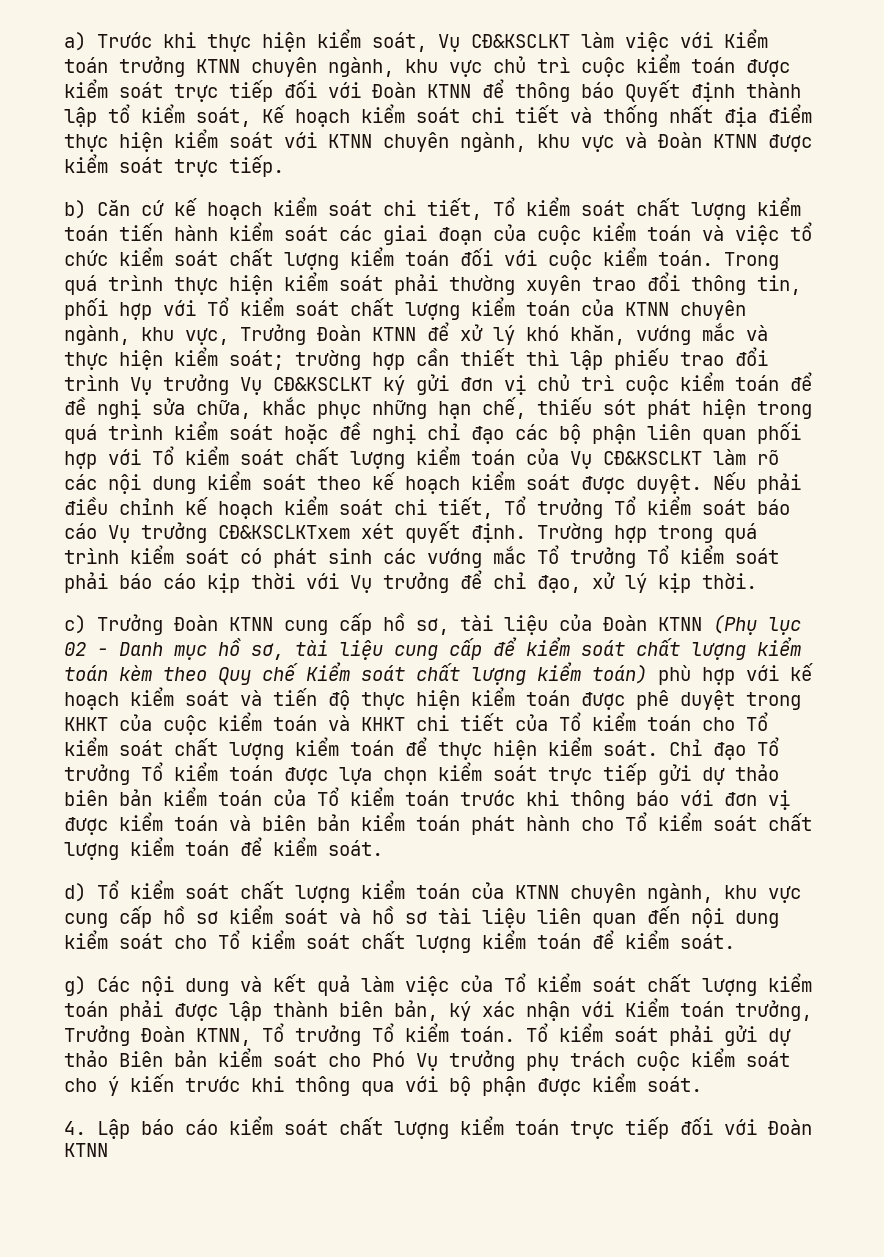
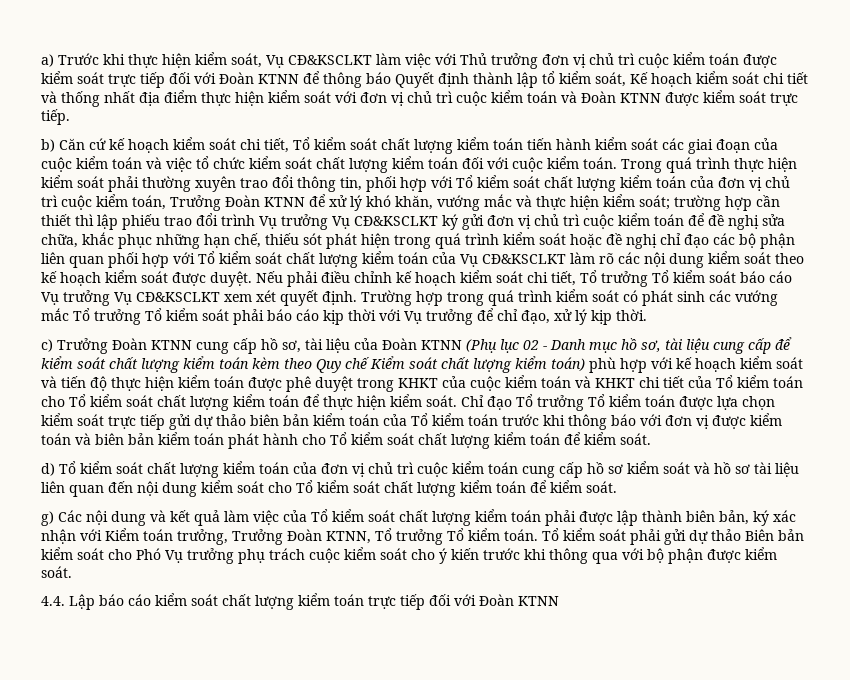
- a) Trước khi thực hiện kiểm soát, Vụ CĐ&KSCLKT làm việc với Kiểm toán trưởng KTNN chuyên ngành, khu vực chủ trì cuộc kiểm toán được kiểm soát trực tiếp đối với Đoàn KTNN để thông báo Quyết định thành lập tổ kiểm soát, Kế hoạch kiểm soát chi tiết và thống nhất địa điểm thực hiện kiểm soát với KTNN chuyên ngành, khu vực và Đoàn KTNN được kiểm soát trực tiếp.
+ a) Trước khi thực hiện kiểm soát, Vụ CĐ&KSCLKT làm việc với Thủ trưởng đơn vị chủ trì cuộc kiểm toán được kiểm soát trực tiếp đối với Đoàn KTNN để thông báo Quyết định thành lập tổ kiểm soát, Kế hoạch kiểm soát chi tiết và thống nhất địa điểm thực hiện kiểm soát với đơn vị chủ trì cuộc kiểm toán và Đoàn KTNN được kiểm soát trực tiếp.
- Trong quá trình thực hiện kiểm soát phải thường xuyên trao đổi thông tin, phối hợp với Tổ kiểm soát chất lượng kiểm toán của KTNN chuyên ngành, khu vực, Trưởng Đoàn KTNN để xử lý khó khăn, vướng mắc và thực hiện kiểm soát;
+ Trong quá trình thực hiện kiểm soát phải thường xuyên trao đổi thông tin, phối hợp với Tổ kiểm soát chất lượng kiểm toán của đơn vị chủ trì cuộc kiểm toán, Trưởng Đoàn KTNN để xử lý khó khăn, vướng mắc và thực hiện kiểm soát;
- Nếu phải điều chỉnh kế hoạch kiểm soát chi tiết, Tổ trưởng Tổ kiểm soát báo cáo Vụ trưởng CĐ&KSCLKTxem xét quyết định.
+ Nếu phải điều chỉnh kế hoạch kiểm soát chi tiết, Tổ trưởng Tổ kiểm soát báo cáo Vụ trưởng Vụ CĐ&KSCLKT xem xét quyết định.
- d) Tổ kiểm soát chất lượng kiểm toán của KTNN chuyên ngành, khu vực cung cấp hồ sơ kiểm soát và hồ sơ tài liệu liên quan đến nội dung kiểm soát cho Tổ kiểm soát chất lượng kiểm toán để kiểm soát.
+ d) Tổ kiểm soát chất lượng kiểm toán của đơn vị chủ trì cuộc kiểm toán cung cấp hồ sơ kiểm soát và hồ sơ tài liệu liên quan đến nội dung kiểm soát cho Tổ kiểm soát chất lượng kiểm toán để kiểm soát.
- 4. Lập báo cáo kiểm soát chất lượng kiểm toán trực tiếp đối với Đoàn KTNN
+ 4.4. Lập báo cáo kiểm soát chất lượng kiểm toán trực tiếp đối với Đoàn KTNN

